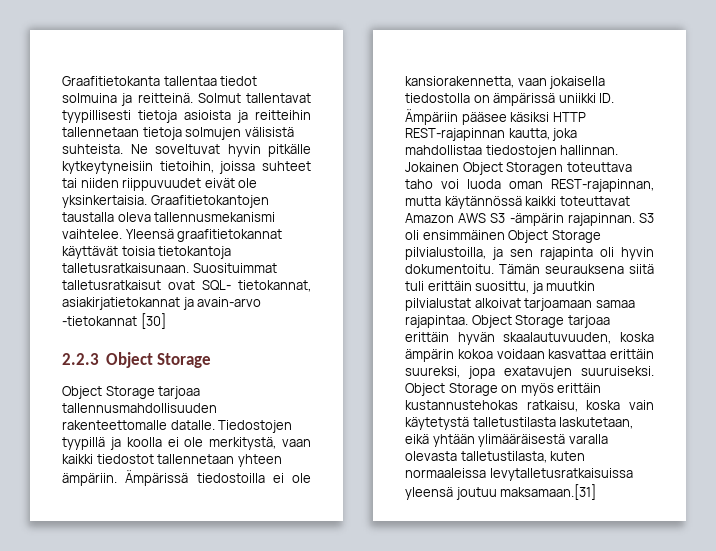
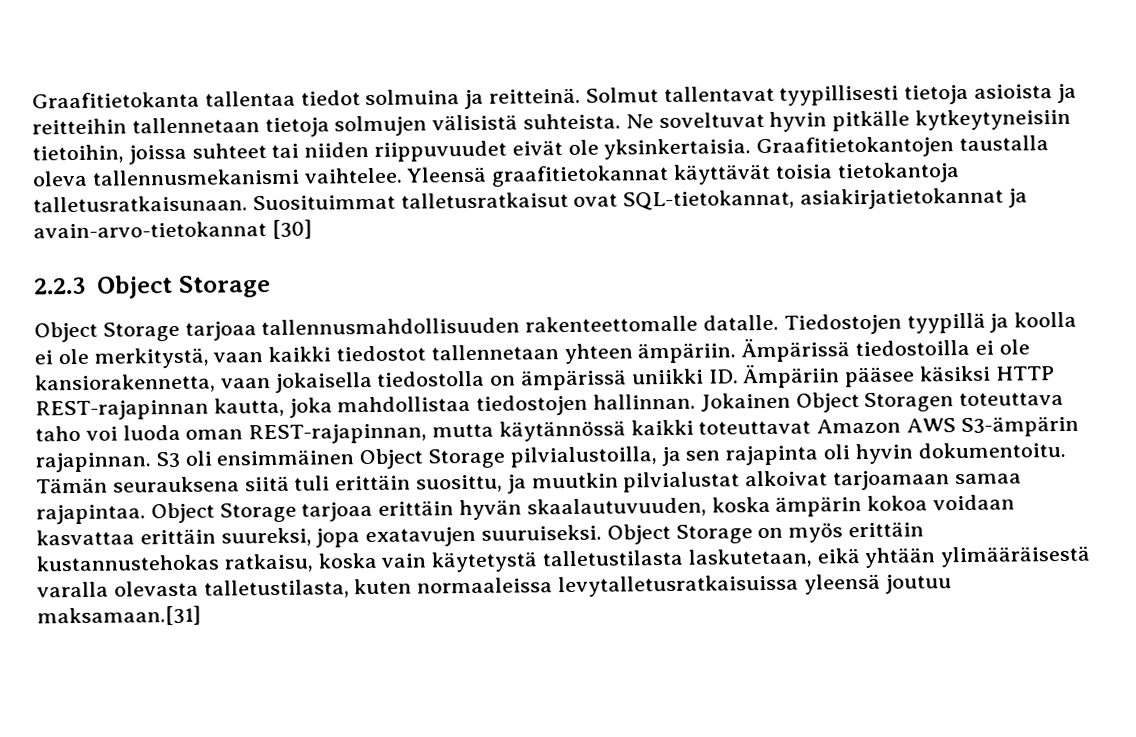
- Suosituimmat talletusratkaisut ovat SQL- tietokannat, asiakirjatietokannat ja avain-arvo -tietokannat [30]
+ Suosituimmat talletusratkaisut ovat SQL-tietokannat, asiakirjatietokannat ja avain-arvo-tietokannat [30]
- Jokainen Object Storagen toteuttava taho voi luoda oman REST-rajapinnan, mutta käytännössä kaikki toteuttavat Amazon AWS S3 -ämpärin rajapinnan.
+ Jokainen Object Storagen toteuttava taho voi luoda oman REST-rajapinnan, mutta käytännössä kaikki toteuttavat Amazon AWS S3-ämpärin rajapinnan.

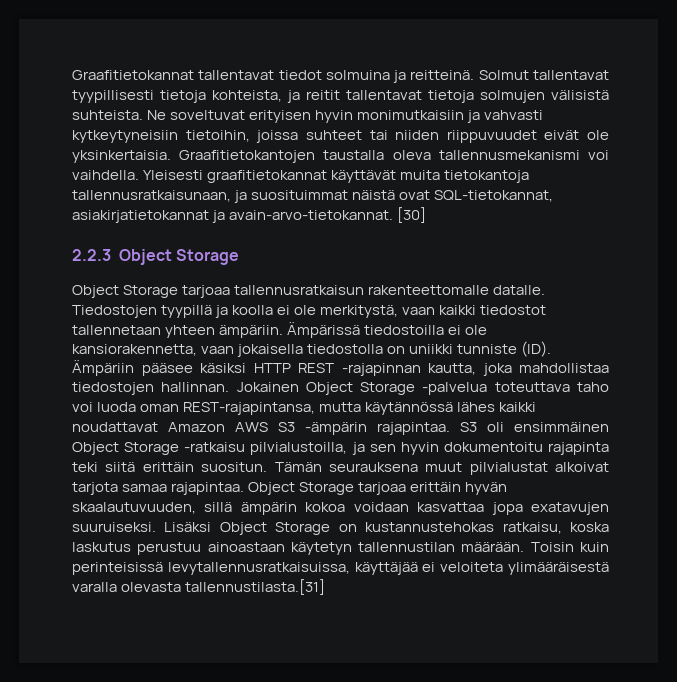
- Graafitietokanta tallentaa tiedot solmuina ja reitteinä.
+ Graafitietokannat tallentavat tiedot solmuina ja reitteinä.
- Solmut tallentavat tyypillisesti tietoja asioista ja reitteihin tallennetaan tietoja solmujen välisistä suhteista.
+ Solmut tallentavat tyypillisesti tietoja kohteista, ja reitit tallentavat tietoja solmujen välisistä suhteista.
- Ne soveltuvat hyvin pitkälle kytkeytyneisiin tietoihin, joissa suhteet tai niiden riippuvuudet eivät ole yksinkertaisia.
+ Ne soveltuvat erityisen hyvin monimutkaisiin ja vahvasti kytkeytyneisiin tietoihin, joissa suhteet tai niiden riippuvuudet eivät ole yksinkertaisia.
- Graafitietokantojen taustalla oleva tallennusmekanismi vaihtelee. Yleensä graafitietokannat käyttävät toisia tietokantoja talletusratkaisunaan. Suosituimmat talletusratkaisut ovat SQL-tietokannat, asiakirjatietokannat ja avain-arvo-tietokannat [30]
+ Graafitietokantojen taustalla oleva tallennusmekanismi voi vaihdella. Yleisesti graafitietokannat käyttävät muita tietokantoja tallennusratkaisunaan, ja suosituimmat näistä ovat SQL-tietokannat, asiakirjatietokannat ja avain-arvo-tietokannat. [30]
- Object Storage tarjoaa tallennusmahdollisuuden rakenteettomalle datalle.
+ Object Storage tarjoaa tallennusratkaisun rakenteettomalle datalle.
- Ämpärissä tiedostoilla ei ole kansiorakennetta, vaan jokaisella tiedostolla on ämpärissä uniikki ID. Ämpäriin pääsee käsiksi HTTP REST-rajapinnan kautta, joka mahdollistaa tiedostojen hallinnan.
+ Ämpärissä tiedostoilla ei ole kansiorakennetta, vaan jokaisella tiedostolla on uniikki tunniste (ID). Ämpäriin pääsee käsiksi HTTP REST -rajapinnan kautta, joka mahdollistaa tiedostojen hallinnan.
- Jokainen Object Storagen toteuttava taho voi luoda oman REST-rajapinnan, mutta käytännössä kaikki toteuttavat Amazon AWS S3-ämpärin rajapinnan.
+ Jokainen Object Storage -palvelua toteuttava taho voi luoda oman REST-rajapintansa, mutta käytännössä lähes kaikki noudattavat Amazon AWS S3 -ämpärin rajapintaa.
- S3 oli ensimmäinen Object Storage pilvialustoilla, ja sen rajapinta oli hyvin dokumentoitu. Tämän seurauksena siitä tuli erittäin suosittu, ja muutkin pilvialustat alkoivat tarjoamaan samaa rajapintaa.
+ S3 oli ensimmäinen Object Storage -ratkaisu pilvialustoilla, ja sen hyvin dokumentoitu rajapinta teki siitä erittäin suositun. Tämän seurauksena muut pilvialustat alkoivat tarjota samaa rajapintaa.
- Object Storage tarjoaa erittäin hyvän skaalautuvuuden, koska ämpärin kokoa voidaan kasvattaa erittäin suureksi, jopa exatavujen suuruiseksi.
+ Object Storage tarjoaa erittäin hyvän skaalautuvuuden, sillä ämpärin kokoa voidaan kasvattaa jopa exatavujen suuruiseksi.
- Object Storage on myös erittäin kustannustehokas ratkaisu, koska vain käytetystä talletustilasta laskutetaan, eikä yhtään ylimääräisestä varalla olevasta talletustilasta, kuten normaaleissa levytalletusratkaisuissa yleensä joutuu maksamaan.[31]
+ Lisäksi Object Storage on kustannustehokas ratkaisu, koska laskutus perustuu ainoastaan käytetyn tallennustilan määrään. Toisin kuin perinteisissä levytallennusratkaisuissa, käyttäjää ei veloiteta ylimääräisestä varalla olevasta tallennustilasta.[31]

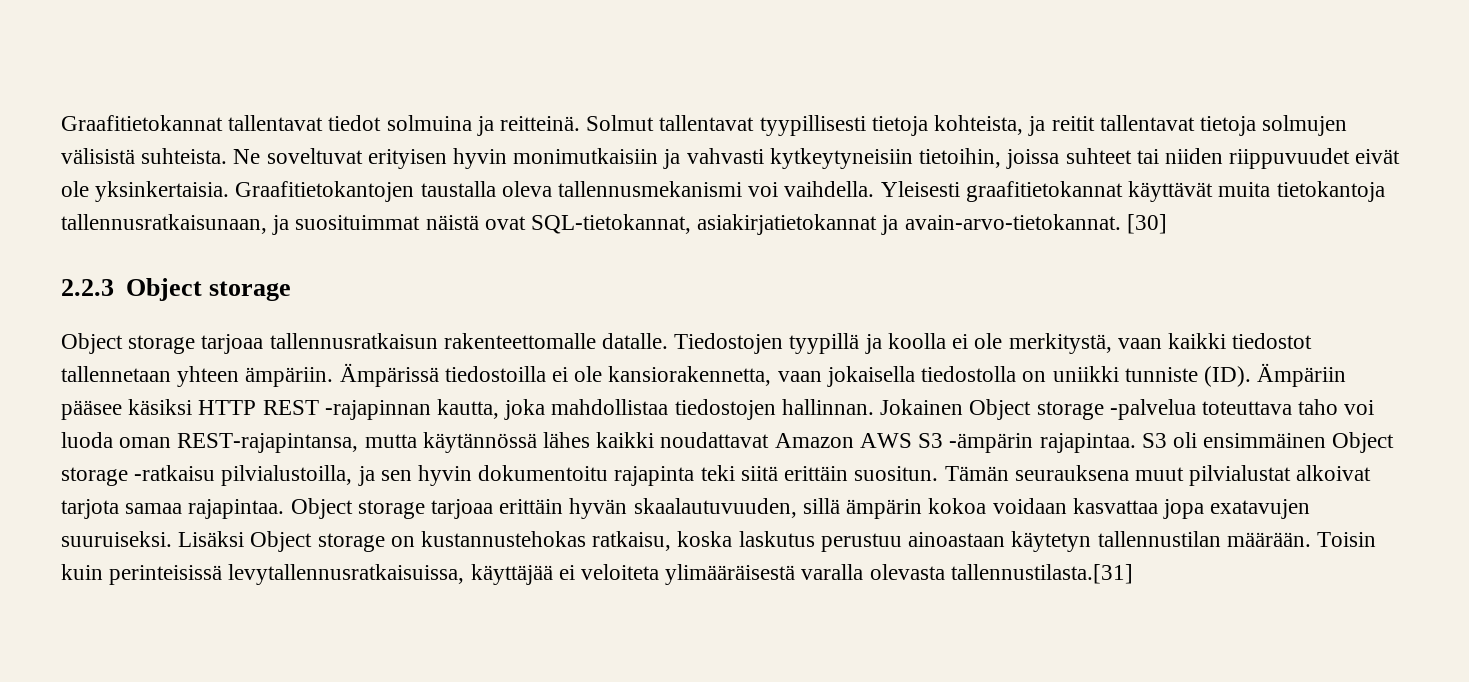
- 2.2.3 Object Storage
- Object Storage tarjoaa tallennusratkaisun rakenteettomalle datalle.
+ 2.2.3 Object storage
+ Object storage tarjoaa tallennusratkaisun rakenteettomalle datalle.
- Jokainen Object Storage -palvelua toteuttava taho voi luoda oman REST-rajapintansa, mutta käytännössä lähes kaikki noudattavat Amazon AWS S3 -ämpärin rajapintaa.
+ Jokainen Object storage -palvelua toteuttava taho voi luoda oman REST-rajapintansa, mutta käytännössä lähes kaikki noudattavat Amazon AWS S3 -ämpärin rajapintaa.
- S3 oli ensimmäinen Object Storage -ratkaisu pilvialustoilla, ja sen hyvin dokumentoitu rajapinta teki siitä erittäin suositun.
+ S3 oli ensimmäinen Object storage -ratkaisu pilvialustoilla, ja sen hyvin dokumentoitu rajapinta teki siitä erittäin suositun.
- Object Storage tarjoaa erittäin hyvän skaalautuvuuden, sillä ämpärin kokoa voidaan kasvattaa jopa exatavujen suuruiseksi.
+ Object storage tarjoaa erittäin hyvän skaalautuvuuden, sillä ämpärin kokoa voidaan kasvattaa jopa exatavujen suuruiseksi.
- Lisäksi Object Storage on kustannustehokas ratkaisu, koska laskutus perustuu ainoastaan käytetyn tallennustilan määrään.
+ Lisäksi Object storage on kustannustehokas ratkaisu, koska laskutus perustuu ainoastaan käytetyn tallennustilan määrään.

